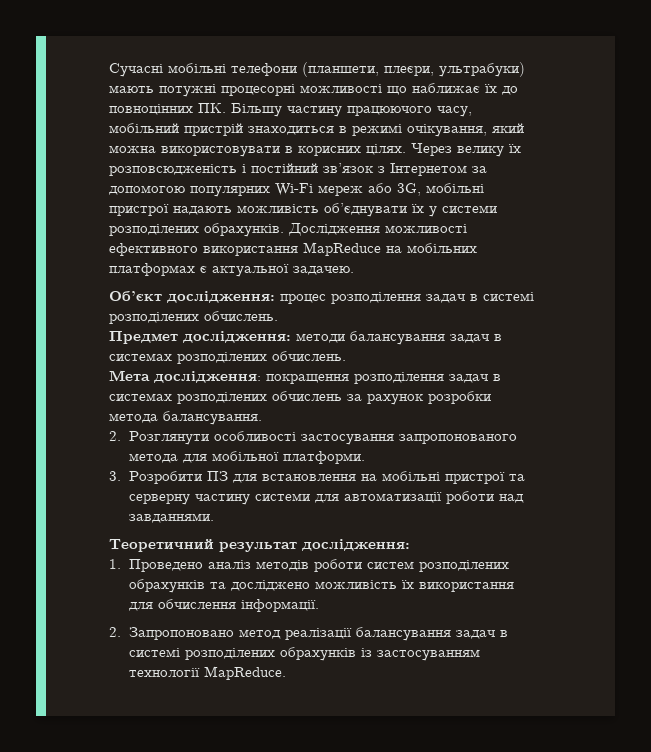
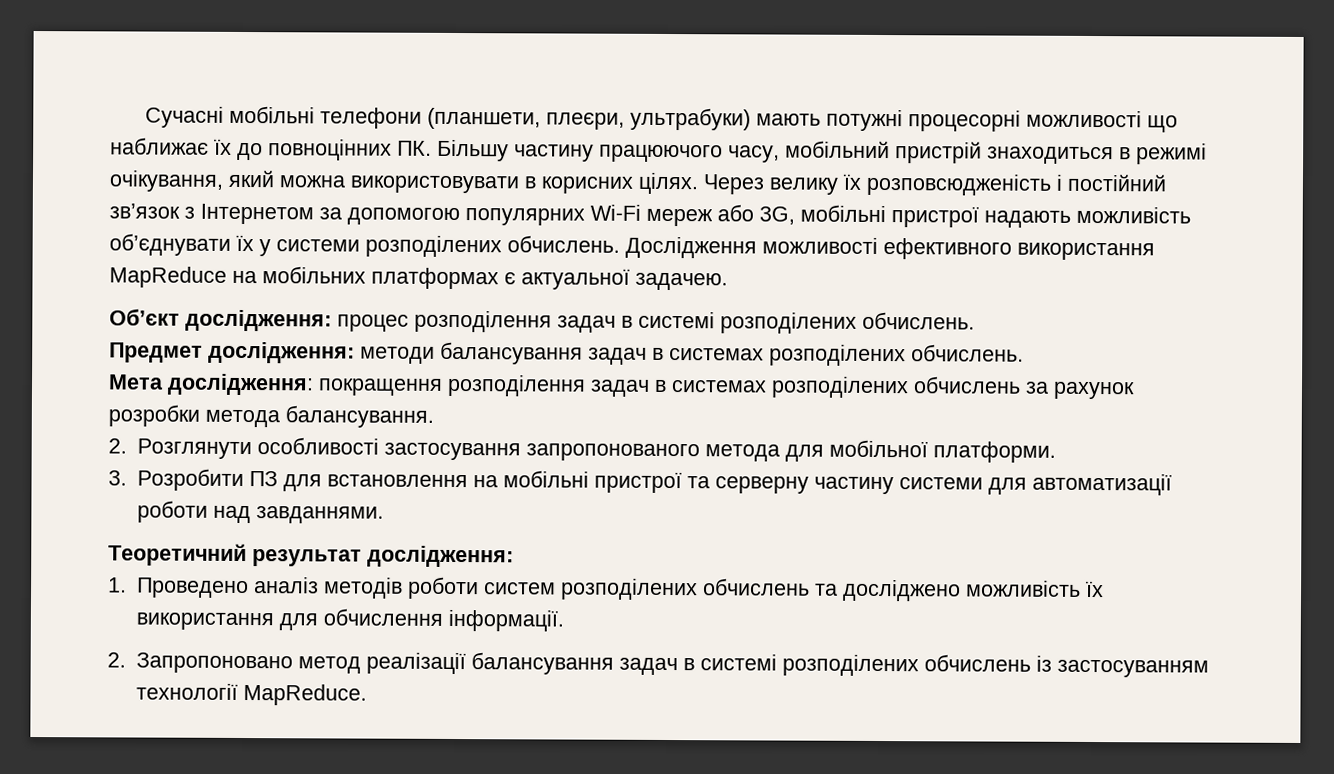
- Через велику їх розповсюдженість і постійний зв’язок з Інтернетом за допомогою популярних Wi-Fi мереж або 3G, мобільні пристрої надають можливість об’єднувати їх у системи розподілених обрахунків.
+ Через велику їх розповсюдженість і постійний зв’язок з Інтернетом за допомогою популярних Wi-Fi мереж або 3G, мобільні пристрої надають можливість об’єднувати їх у системи розподілених обчислень.
- 1. Проведено аналіз методів роботи систем розподілених обрахунків та досліджено можливість їх використання для обчислення інформації.
+ 1. Проведено аналіз методів роботи систем розподілених обчислень та досліджено можливість їх використання для обчислення інформації.
- 2. Запропоновано метод реалізації балансування задач в системі розподілених обрахунків із застосуванням технології MapReduce.
+ 2. Запропоновано метод реалізації балансування задач в системі розподілених обчислень із застосуванням технології MapReduce.

